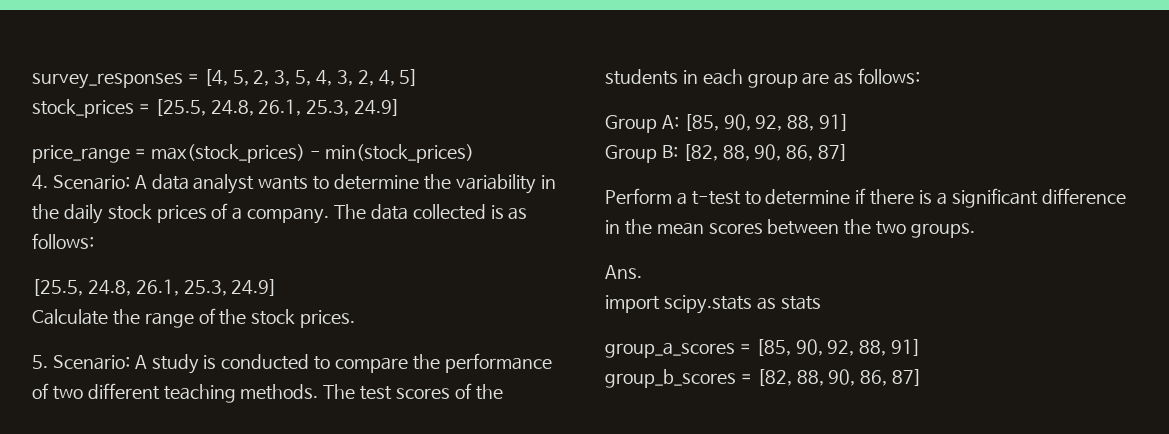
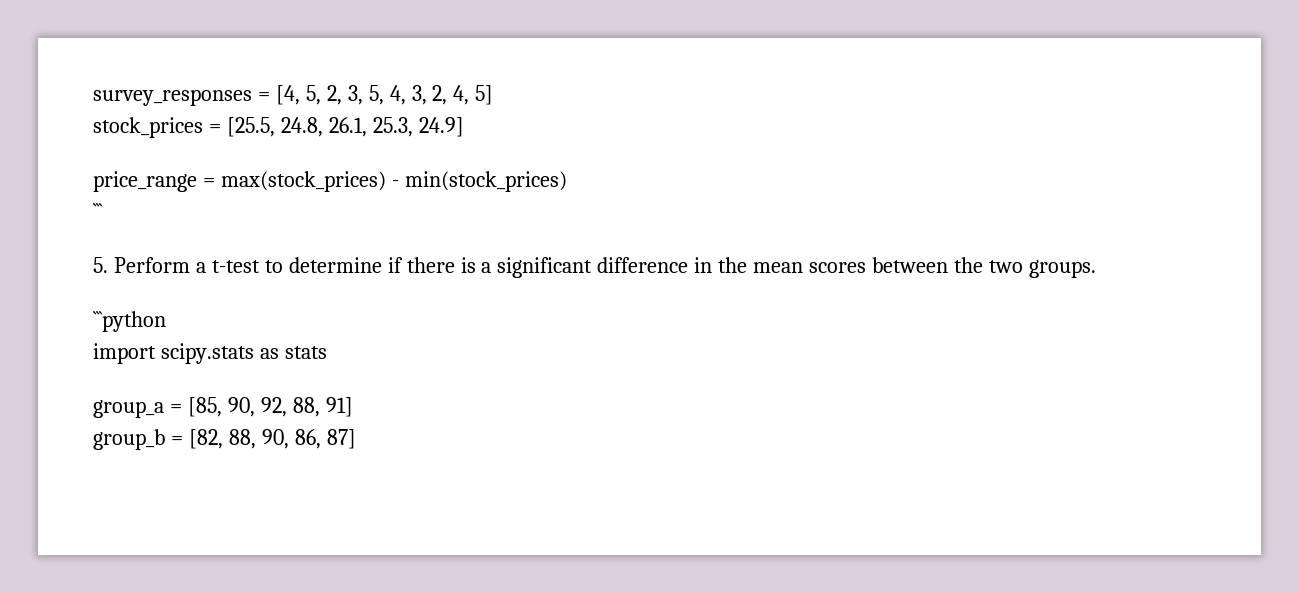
- 4. Scenario: A data analyst wants to determine the variability in the daily stock prices of a company. The data collected is as follows:
- [25.5, 24.8, 26.1, 25.3, 24.9]
- Calculate the range of the stock prices.
- 5. Scenario: A study is conducted to compare the performance of two different teaching methods. The test scores of the students in each group are as follows:
- Group A: [85, 90, 92, 88, 91]
- Group B: [82, 88, 90, 86, 87]
- Perform a t-test to determine if there is a significant difference in the mean scores between the two groups.
+ ```
+ 5. Perform a t-test to determine if there is a significant difference in the mean scores between the two groups.
- Ans.
+ ```python
- group_a_scores = [85, 90, 92, 88, 91]
+ group_a = [85, 90, 92, 88, 91]
- group_b_scores = [82, 88, 90, 86, 87]
+ group_b = [82, 88, 90, 86, 87]

